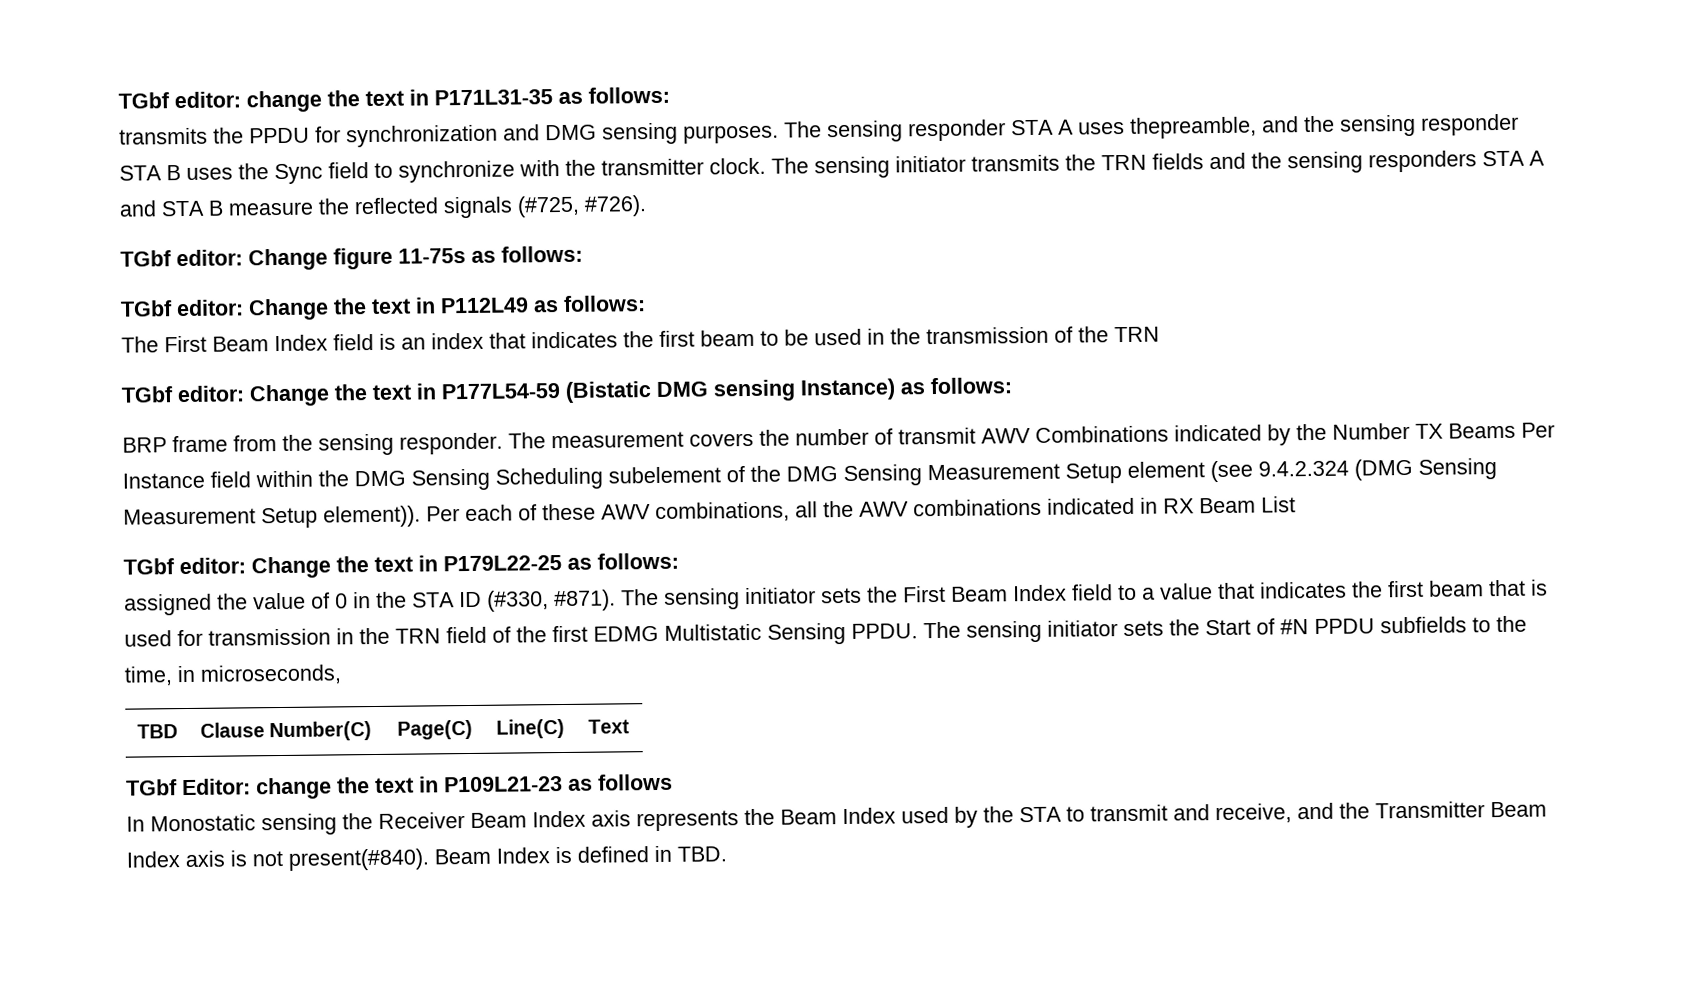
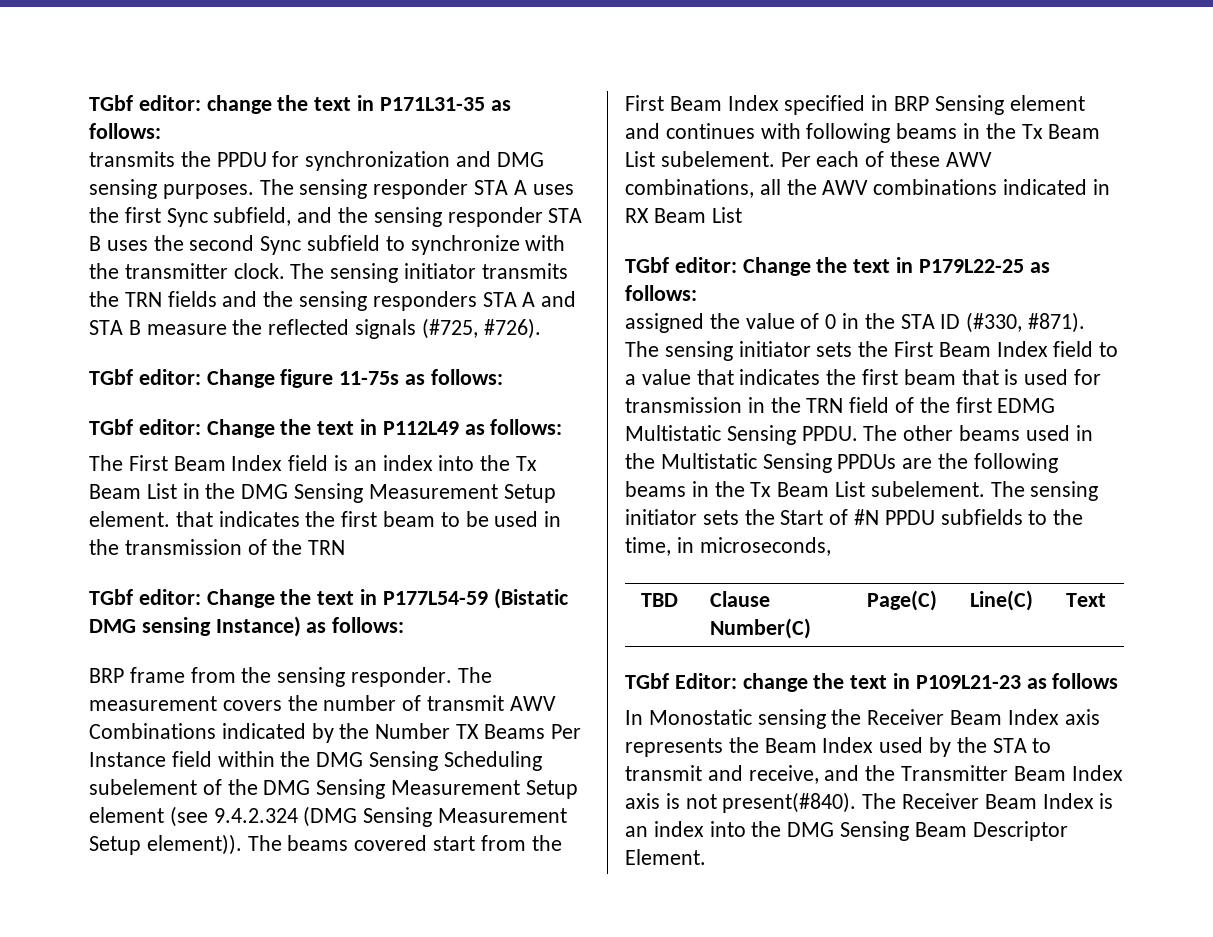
- The sensing responder STA A uses thepreamble, and the sensing responder STA B uses the Sync field to synchronize with the transmitter clock.
+ The sensing responder STA A uses the first Sync subfield, and the sensing responder STA B uses the second Sync subfield to synchronize with the transmitter clock.
- The First Beam Index field is an index that indicates the first beam to be used in the transmission of the TRN
+ The First Beam Index field is an index into the Tx Beam List in the DMG Sensing Measurement Setup element. that indicates the first beam to be used in the transmission of the TRN
+ The beams covered start from the First Beam Index specified in BRP Sensing element and continues with following beams in the Tx Beam List subelement.
- The sensing initiator sets the Start of #N PPDU subfields to the time, in microseconds,
+ The other beams used in the Multistatic Sensing PPDUs are the following beams in the Tx Beam List subelement. The sensing initiator sets the Start of #N PPDU subfields to the time, in microseconds,
- Beam Index is defined in TBD.
+ The Receiver Beam Index is an index into the DMG Sensing Beam Descriptor Element.

